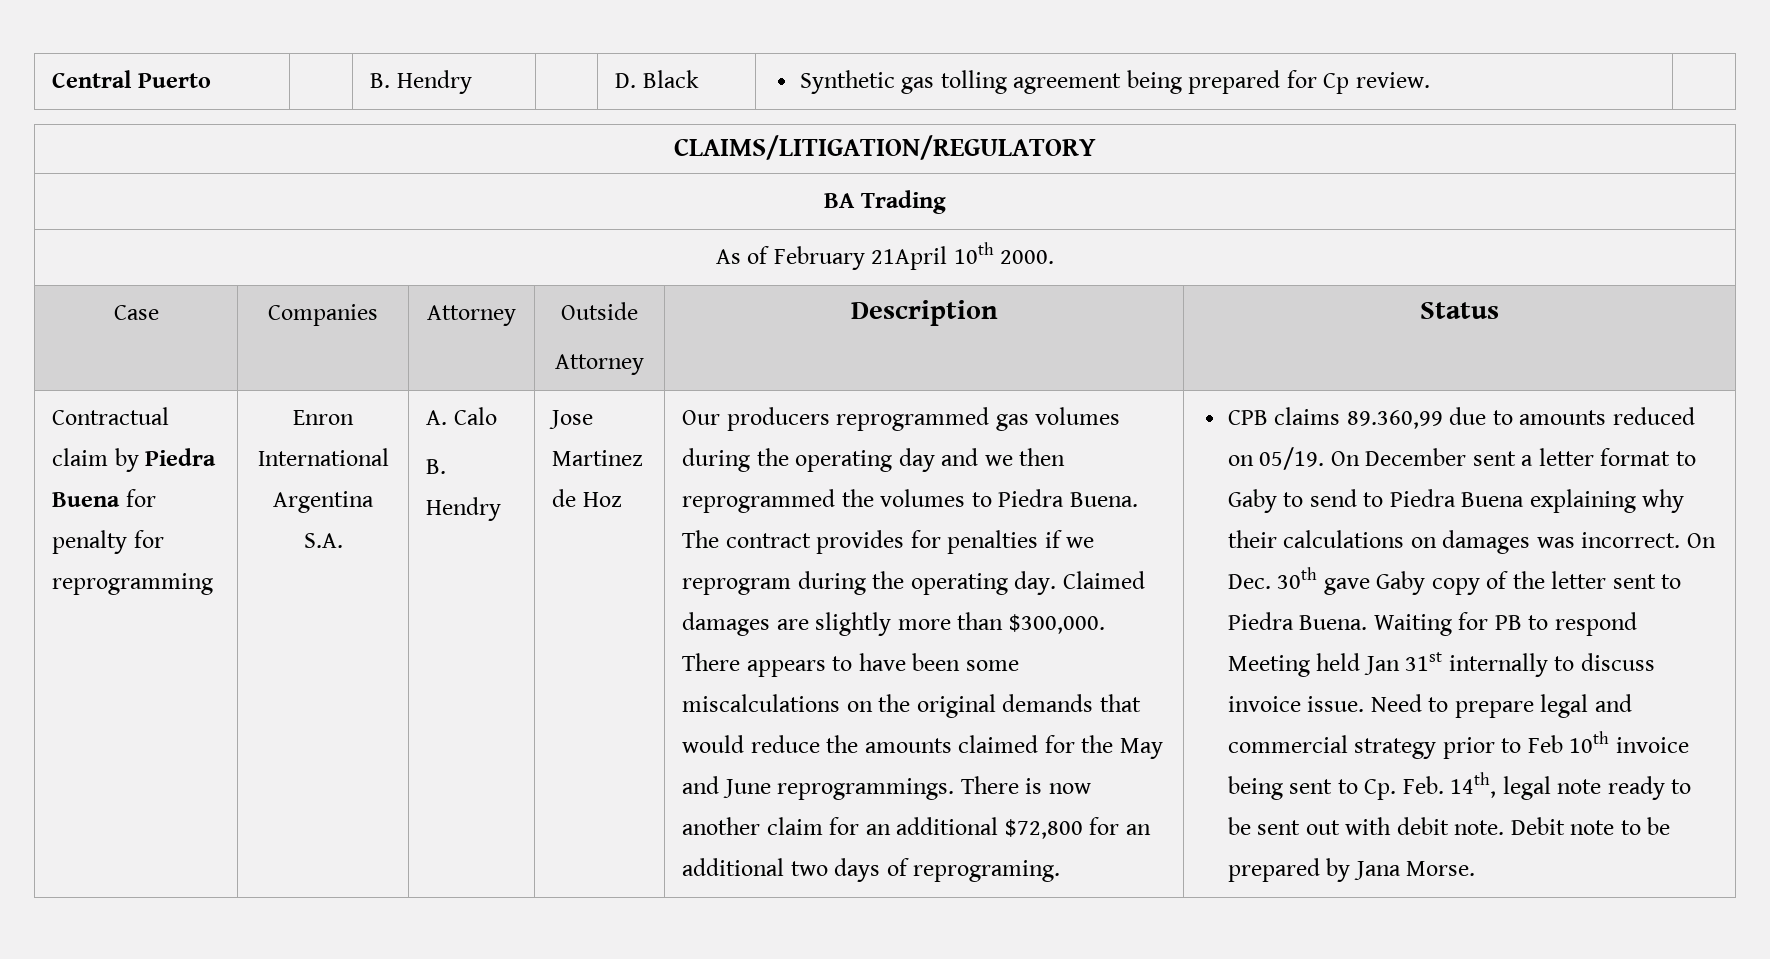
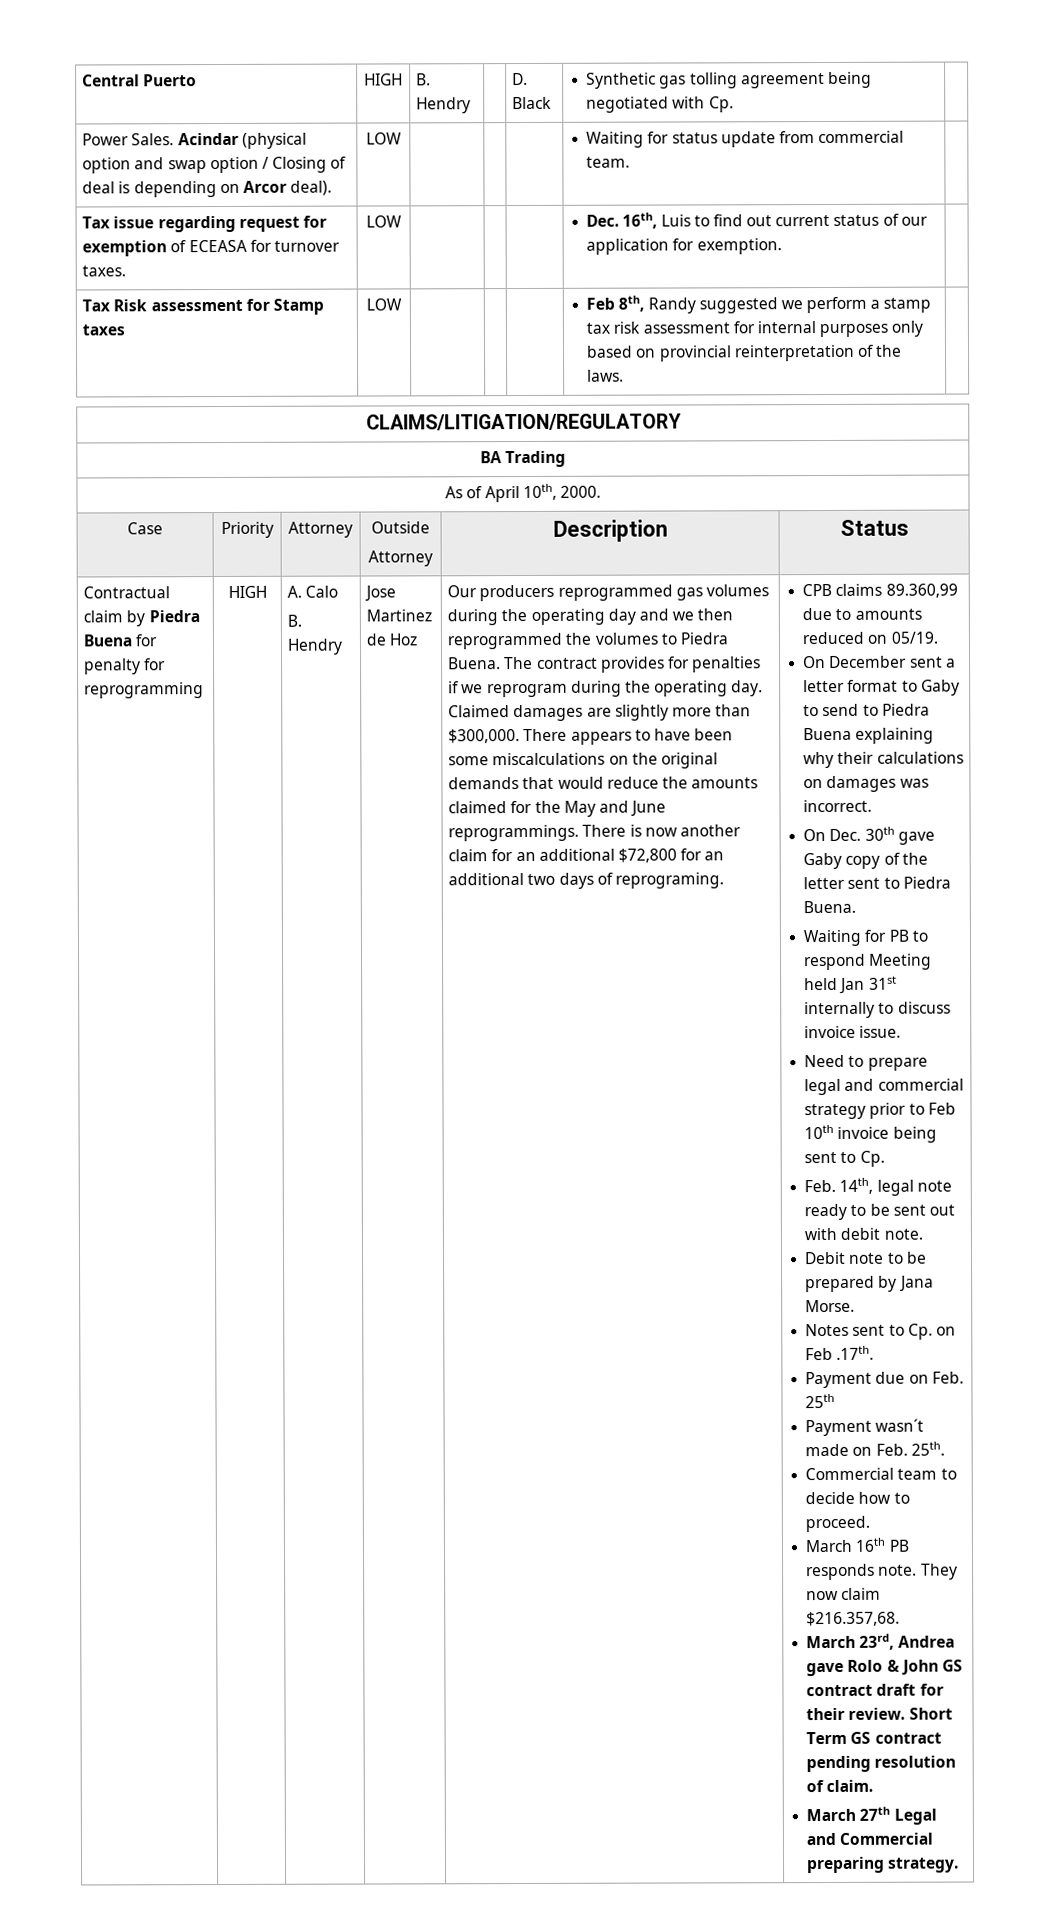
- Central Puerto | | B. Hendry | | D. Black | Synthetic gas tolling agreement being prepared for Cp review. |
+ Central Puerto | HIGH | B. Hendry | | D. Black | Synthetic gas tolling agreement being negotiated with Cp. |
+ Power Sales. Acindar (physical option and swap option / Closing of deal is depending on Arcor deal). | LOW | | | | Waiting for status update from commercial team. |
+ Tax issue regarding request for exemption of ECEASA for turnover taxes. | LOW | | | | Dec. 16th, Luis to find out current status of our application for exemption. |
+ Tax Risk assessment for Stamp taxes | LOW | | | | Feb 8th, Randy suggested we perform a stamp tax risk assessment for internal purposes only based on provincial reinterpretation of the laws. |
- As of February 21April 10th 2000.
+ As of April 10th, 2000.
- Case | Companies | Attorney | Outside
+ Case | Priority | Attorney | Outside
- Contractual claim by Piedra Buena for penalty for reprogramming | Enron International Argentina S.A.
+ Contractual claim by Piedra Buena for penalty for reprogramming | HIGH
- CPB claims 89.360,99 due to amounts reduced on 05/19. On December sent a letter format to Gaby to send to Piedra Buena explaining why their calculations on damages was incorrect. On Dec. 30th gave Gaby copy of the letter sent to Piedra Buena. Waiting for PB to respond Meeting held Jan 31st internally to discuss invoice issue. Need to prepare legal and commercial strategy prior to Feb 10th invoice being sent to Cp. Feb. 14th, legal note ready to be sent out with debit note. Debit note to be prepared by Jana Morse.
+ CPB claims 89.360,99 due to amounts reduced on 05/19.
+ On December sent a letter format to Gaby to send to Piedra Buena explaining why their calculations on damages was incorrect.
+ On Dec. 30th gave Gaby copy of the letter sent to Piedra Buena.
+ Waiting for PB to respond Meeting held Jan 31st internally to discuss invoice issue.
+ Need to prepare legal and commercial strategy prior to Feb 10th invoice being sent to Cp.
+ Feb. 14th, legal note ready to be sent out with debit note.
+ Debit note to be prepared by Jana Morse.
+ Notes sent to Cp. on Feb .17th.
+ Payment due on Feb. 25th
+ Payment wasn´t made on Feb. 25th.
+ Commercial team to decide how to proceed.
+ March 16th PB responds note. They now claim $216.357,68.
+ March 23rd, Andrea gave Rolo & John GS contract draft for their review. Short Term GS contract pending resolution of claim.
+ March 27th Legal and Commercial preparing strategy.

